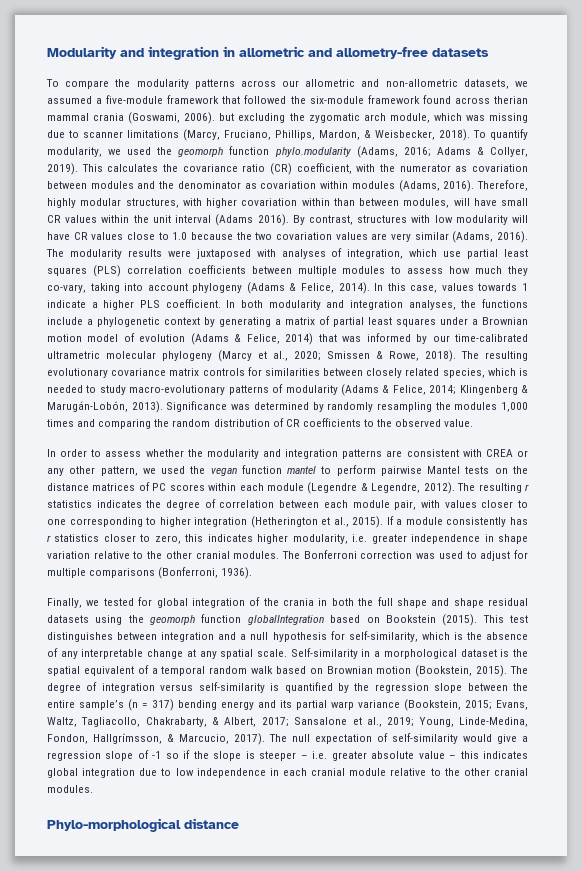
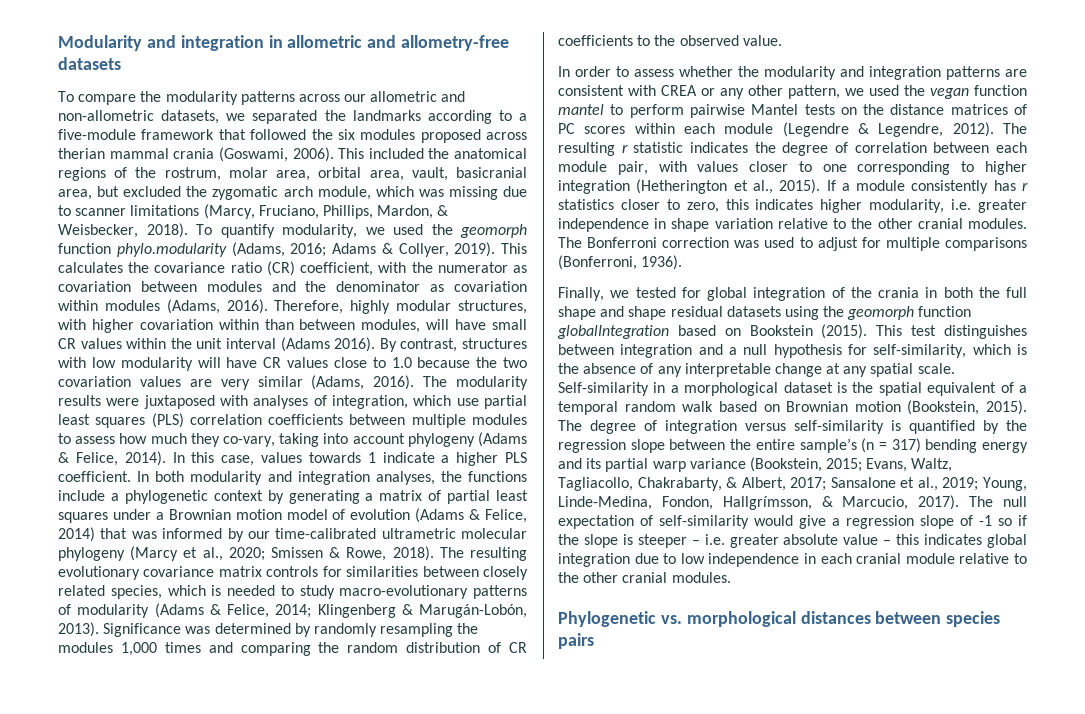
- To compare the modularity patterns across our allometric and non-allometric datasets, we assumed a five-module framework that followed the six-module framework found across therian mammal crania (Goswami, 2006). but excluding the zygomatic arch module, which was missing due to scanner limitations (Marcy, Fruciano, Phillips, Mardon, & Weisbecker, 2018).
+ To compare the modularity patterns across our allometric and non-allometric datasets, we separated the landmarks according to a five-module framework that followed the six modules proposed across therian mammal crania (Goswami, 2006). This included the anatomical regions of the rostrum, molar area, orbital area, vault, basicranial area, but excluded the zygomatic arch module, which was missing due to scanner limitations (Marcy, Fruciano, Phillips, Mardon, & Weisbecker, 2018).
- The resulting r statistics indicates the degree of correlation between each module pair, with values closer to one corresponding to higher integration (Hetherington et al., 2015).
+ The resulting r statistic indicates the degree of correlation between each module pair, with values closer to one corresponding to higher integration (Hetherington et al., 2015).
- Phylo-morphological distance
+ Phylogenetic vs. morphological distances between species pairs

